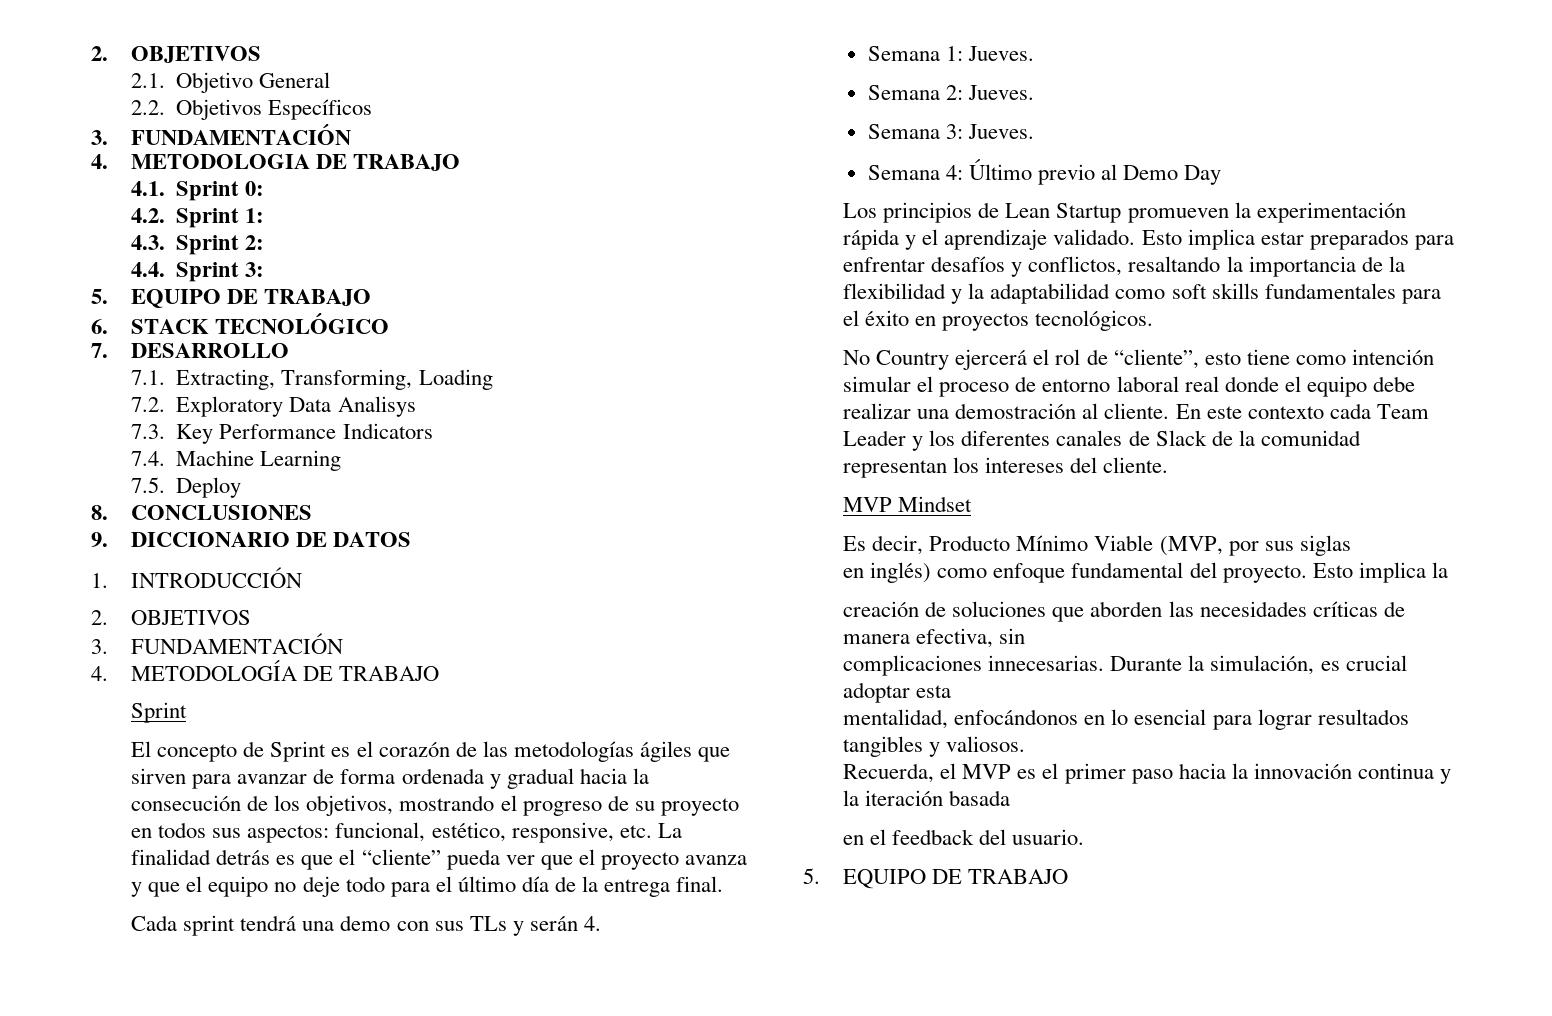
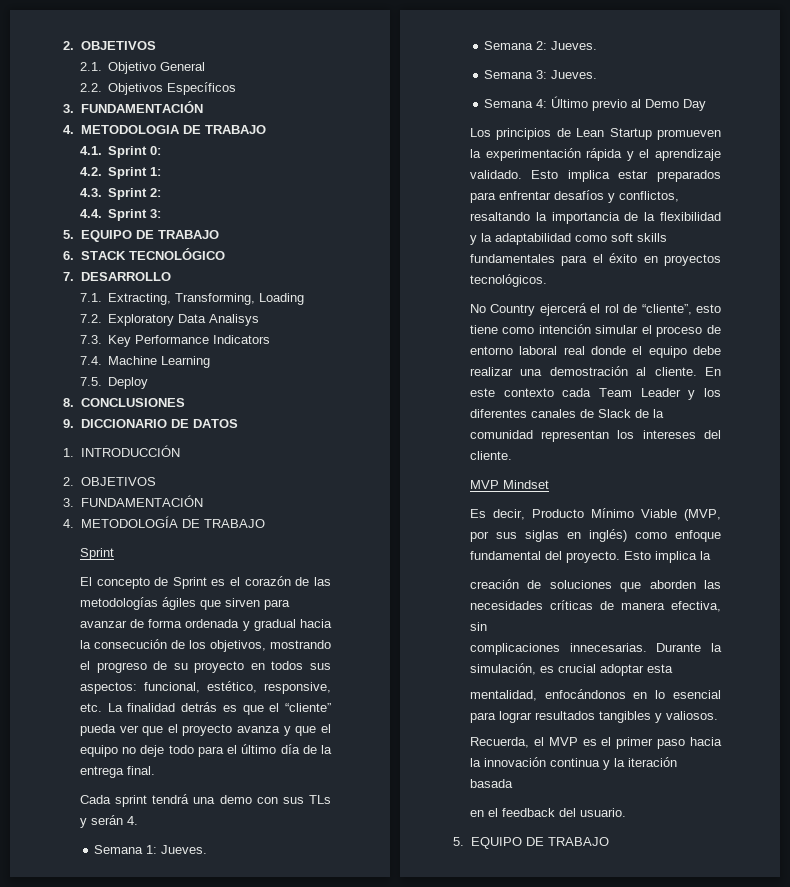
- Es decir, Producto Mínimo Viable (MVP, por sus siglas
- en inglés) como enfoque fundamental del proyecto.
+ Es decir, Producto Mínimo Viable (MVP, por sus siglas en inglés) como enfoque fundamental del proyecto.

